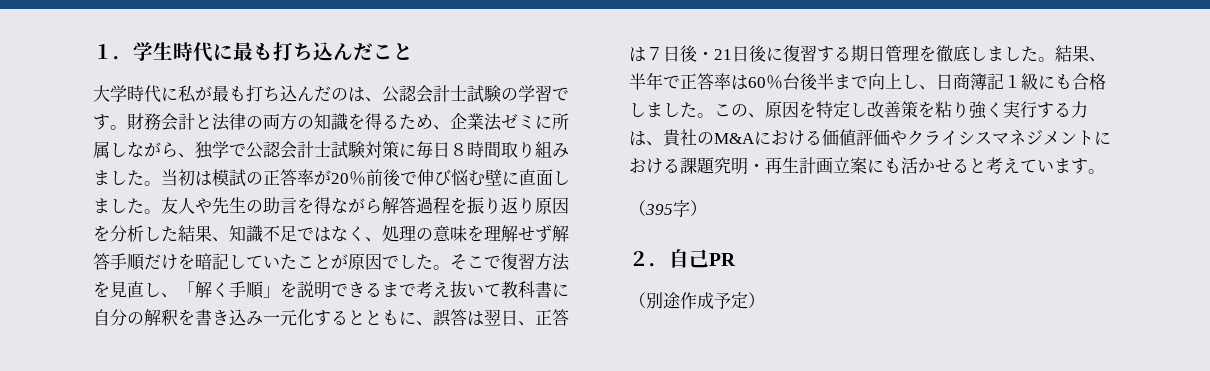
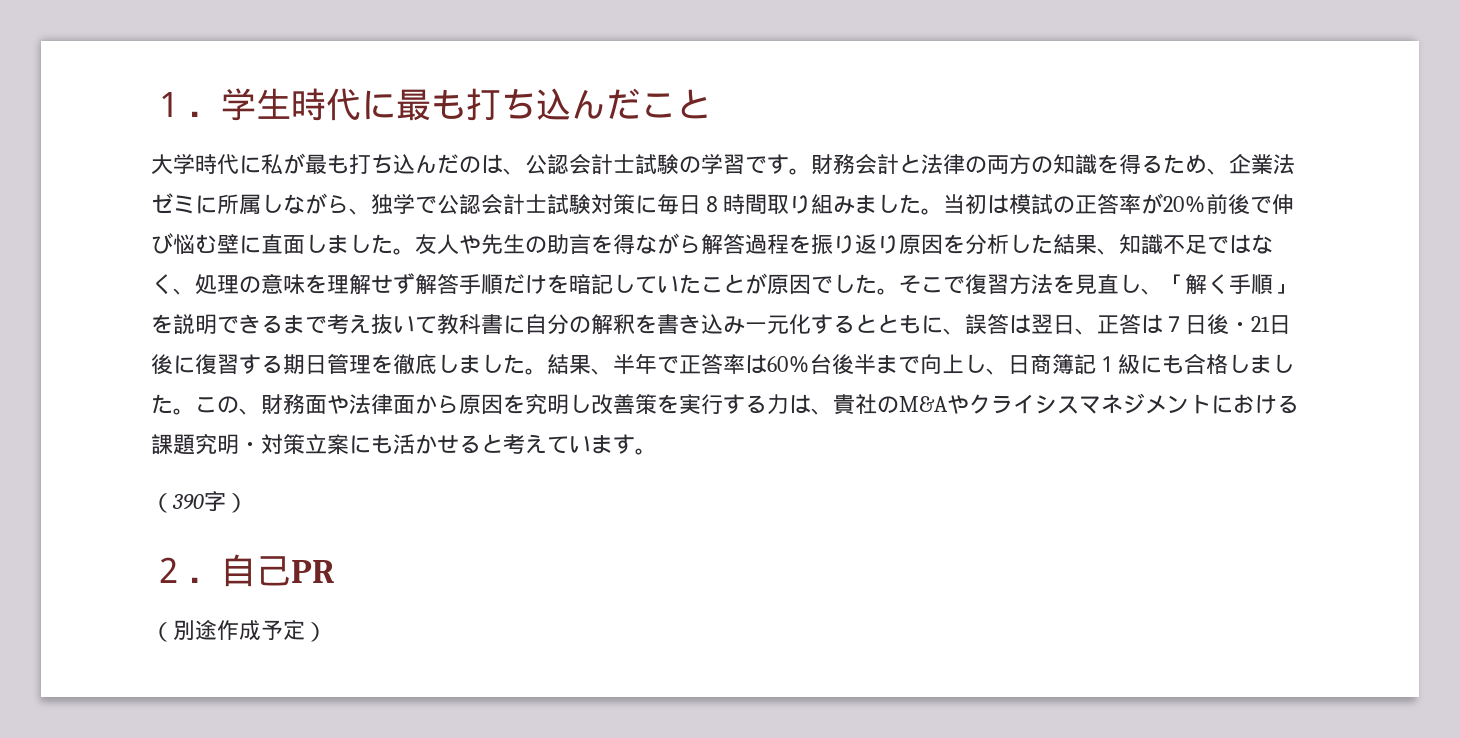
- この、原因を特定し改善策を粘り強く実行する力は、貴社のM&Aにおける価値評価やクライシスマネジメントにおける課題究明・再生計画立案にも活かせると考えています。
+ この、財務面や法律面から原因を究明し改善策を実行する力は、貴社のM&Aやクライシスマネジメントにおける課題究明・対策立案にも活かせると考えています。
- （395字）
+ （390字）

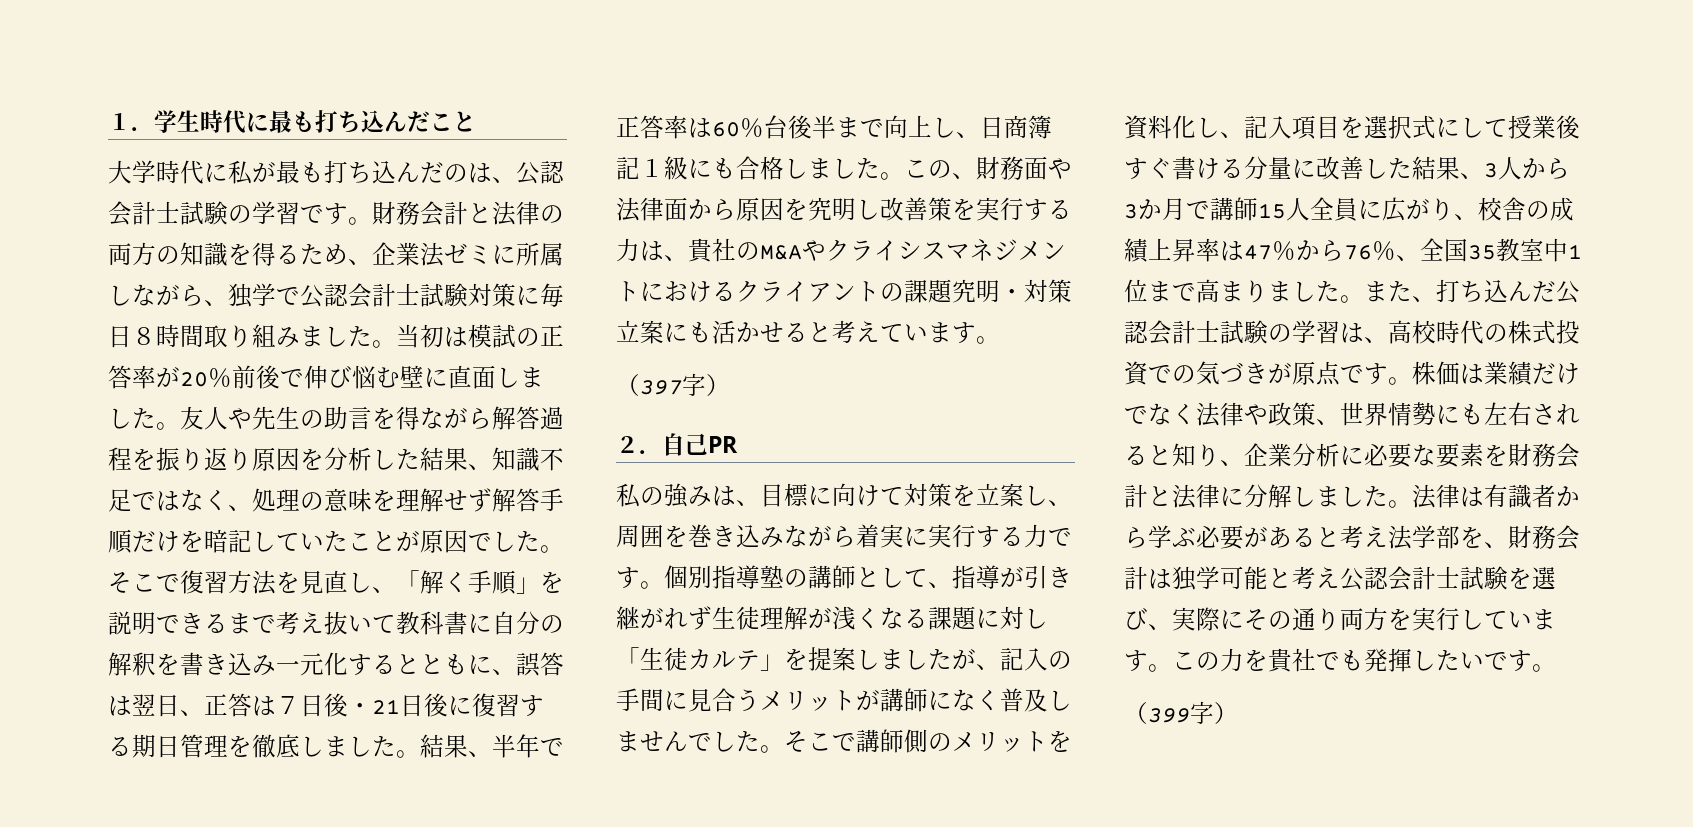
- この、財務面や法律面から原因を究明し改善策を実行する力は、貴社のM&Aやクライシスマネジメントにおける課題究明・対策立案にも活かせると考えています。
+ この、財務面や法律面から原因を究明し改善策を実行する力は、貴社のM&Aやクライシスマネジメントにおけるクライアントの課題究明・対策立案にも活かせると考えています。
- （390字）
+ （397字）
- （別途作成予定）
+ 私の強みは、目標に向けて対策を立案し、周囲を巻き込みながら着実に実行する力です。個別指導塾の講師として、指導が引き継がれず生徒理解が浅くなる課題に対し「生徒カルテ」を提案しましたが、記入の手間に見合うメリットが講師になく普及しませんでした。そこで講師側のメリットを資料化し、記入項目を選択式にして授業後すぐ書ける分量に改善した結果、3人から3か月で講師15人全員に広がり、校舎の成績上昇率は47％から76％、全国35教室中1位まで高まりました。また、打ち込んだ公認会計士試験の学習は、高校時代の株式投資での気づきが原点です。株価は業績だけでなく法律や政策、世界情勢にも左右されると知り、企業分析に必要な要素を財務会計と法律に分解しました。法律は有識者から学ぶ必要があると考え法学部を、財務会計は独学可能と考え公認会計士試験を選び、実際にその通り両方を実行しています。この力を貴社でも発揮したいです。
+ （399字）

